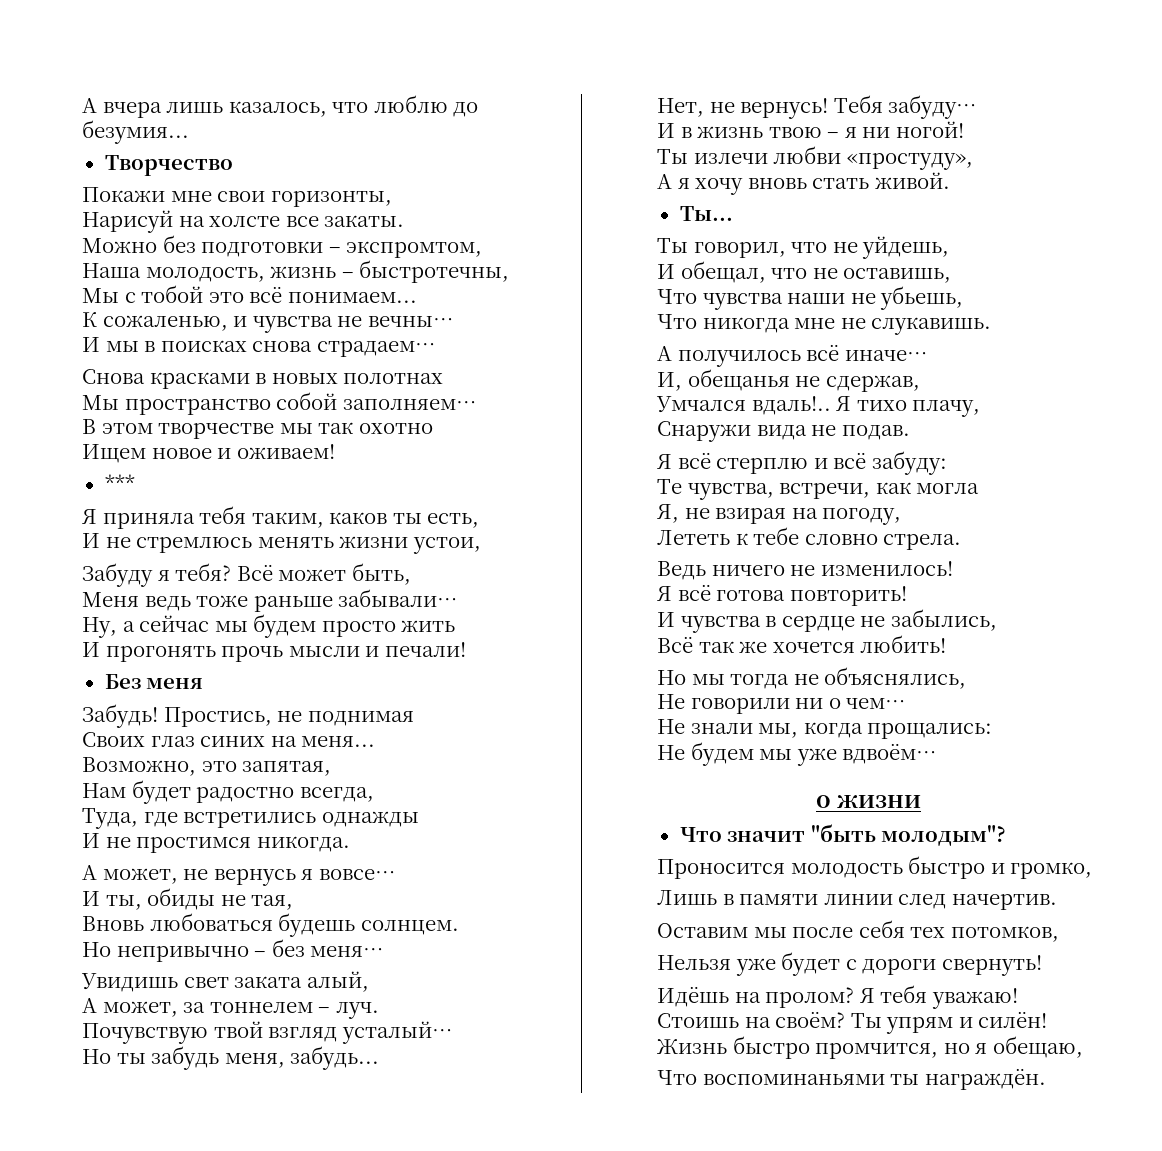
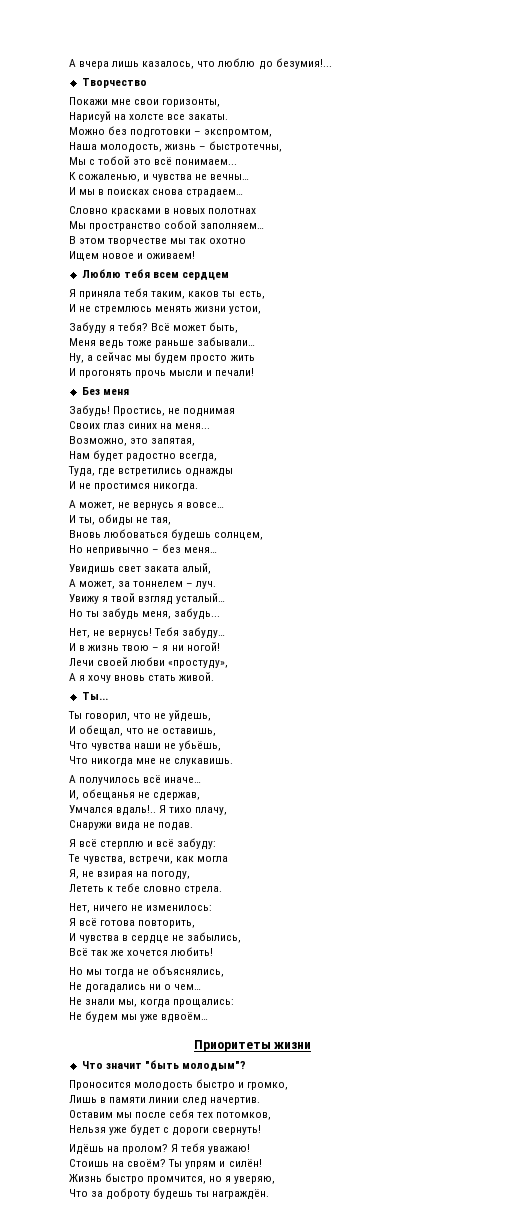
- А вчера лишь казалось, что люблю до безумия...
+ А вчера лишь казалось, что люблю до безумия!...
- Снова красками в новых полотнах
+ Словно красками в новых полотнах
- ***
+ Люблю тебя всем сердцем
- Вновь любоваться будешь солнцем.
+ Вновь любоваться будешь солнцем,
- Почувствую твой взгляд усталый…
+ Увижу я твой взгляд усталый…
- Ты излечи любви «простуду»,
+ Лечи своей любви «простуду»,
- Что чувства наши не убьешь,
+ Что чувства наши не убьёшь,
- Ведь ничего не изменилось!
+ Нет, ничего не изменилось:
- Я всё готова повторить!
+ Я всё готова повторить,
- Не говорили ни о чем…
+ Не догадались ни о чем…
- о жизни
+ Приоритеты жизни
- Жизнь быстро промчится, но я обещаю,
- Что воспоминаньями ты награждён.
+ Жизнь быстро промчится, но я уверяю,
+ Что за доброту будешь ты награждён.

